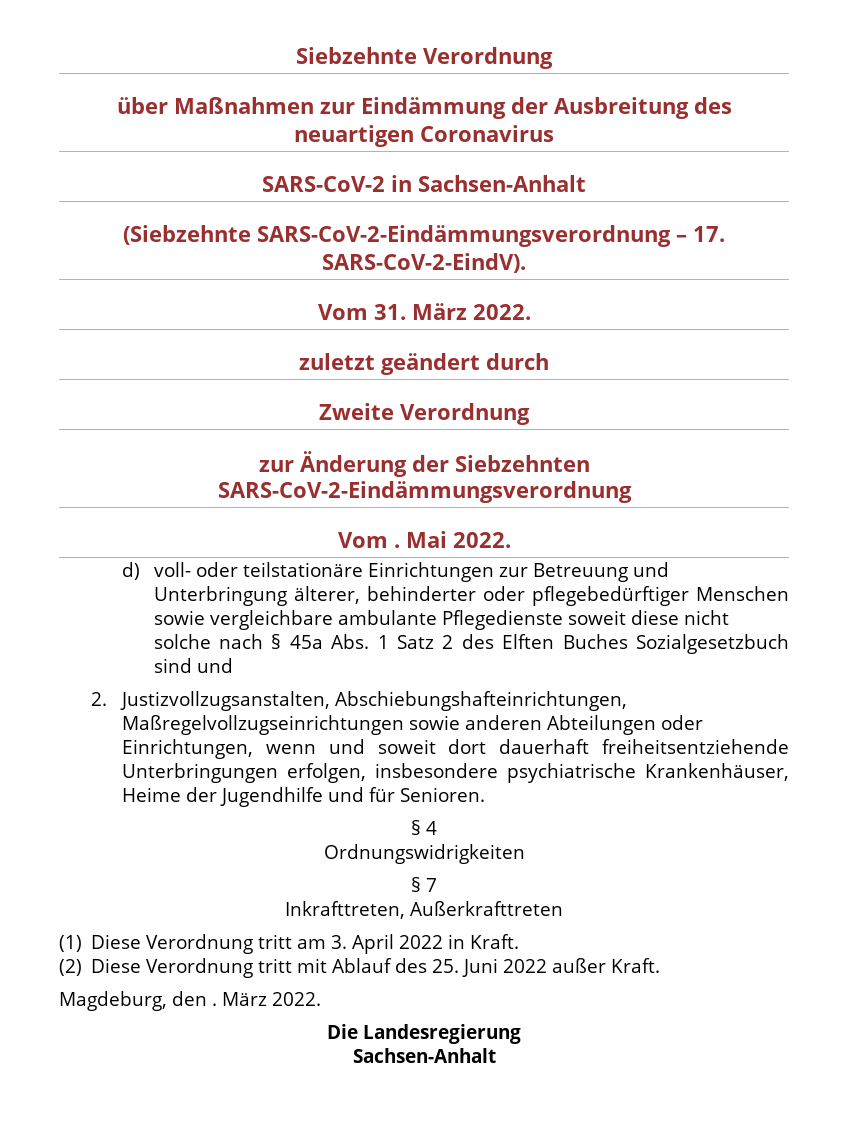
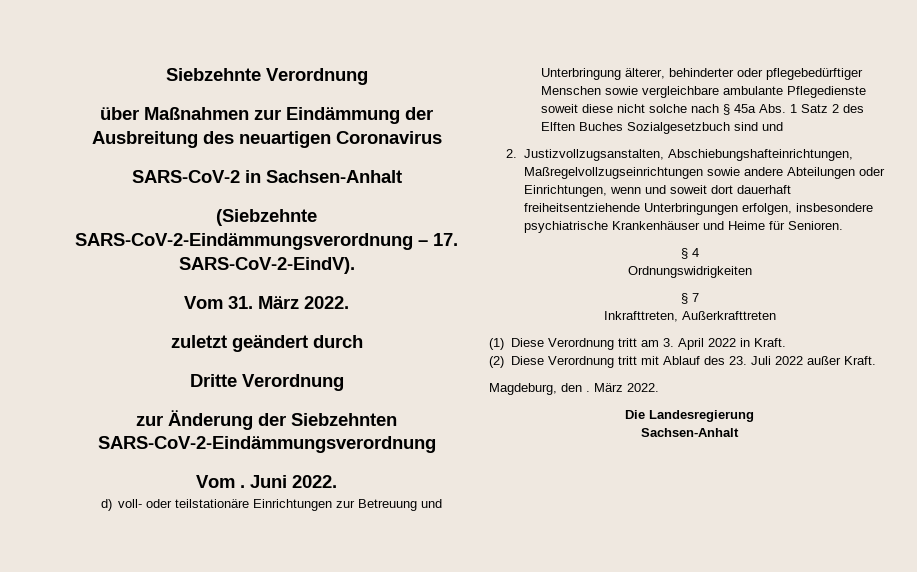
- Zweite Verordnung
+ Dritte Verordnung
- Mai 2022.
+ Juni 2022.
- 2. Justizvollzugsanstalten, Abschiebungshafteinrichtungen, Maßregelvollzugseinrichtungen sowie anderen Abteilungen oder Einrichtungen, wenn und soweit dort dauerhaft freiheitsentziehende Unterbringungen erfolgen, insbesondere psychiatrische Krankenhäuser, Heime der Jugendhilfe und für Senioren.
+ 2. Justizvollzugsanstalten, Abschiebungshafteinrichtungen, Maßregelvollzugseinrichtungen sowie andere Abteilungen oder Einrichtungen, wenn und soweit dort dauerhaft freiheitsentziehende Unterbringungen erfolgen, insbesondere psychiatrische Krankenhäuser und Heime für Senioren.
- (2) Diese Verordnung tritt mit Ablauf des 25. Juni 2022 außer Kraft.
+ (2) Diese Verordnung tritt mit Ablauf des 23. Juli 2022 außer Kraft.

